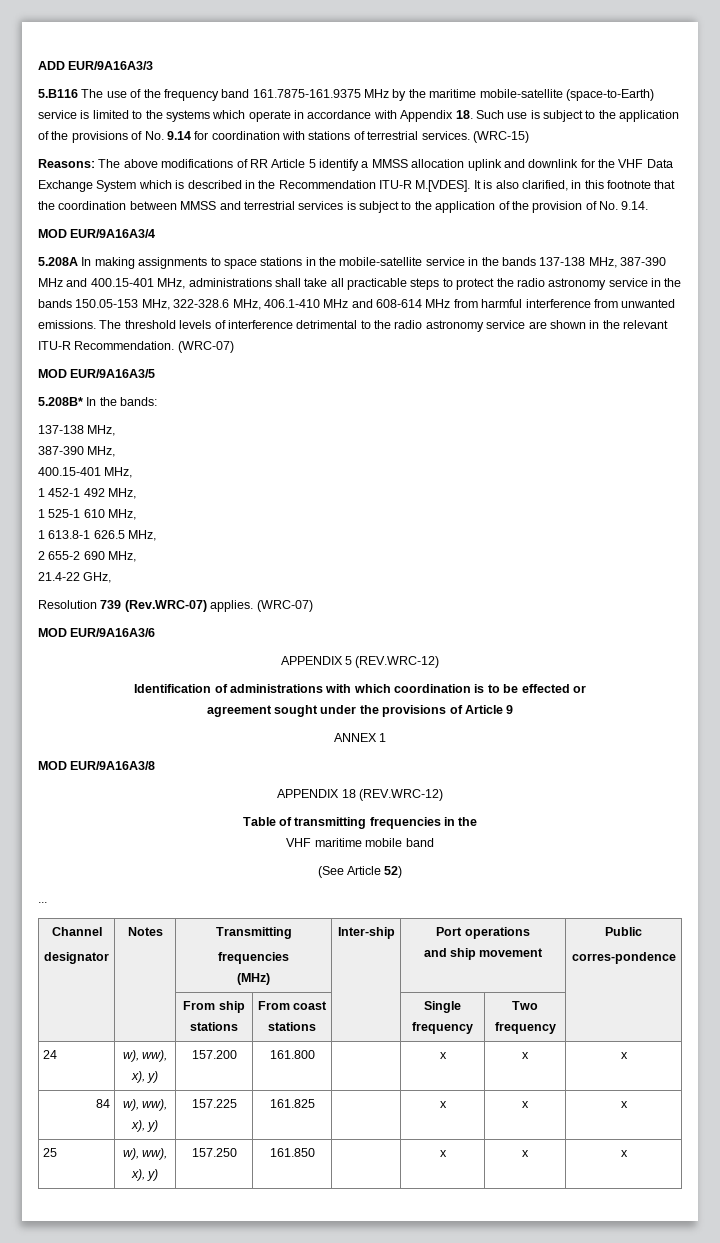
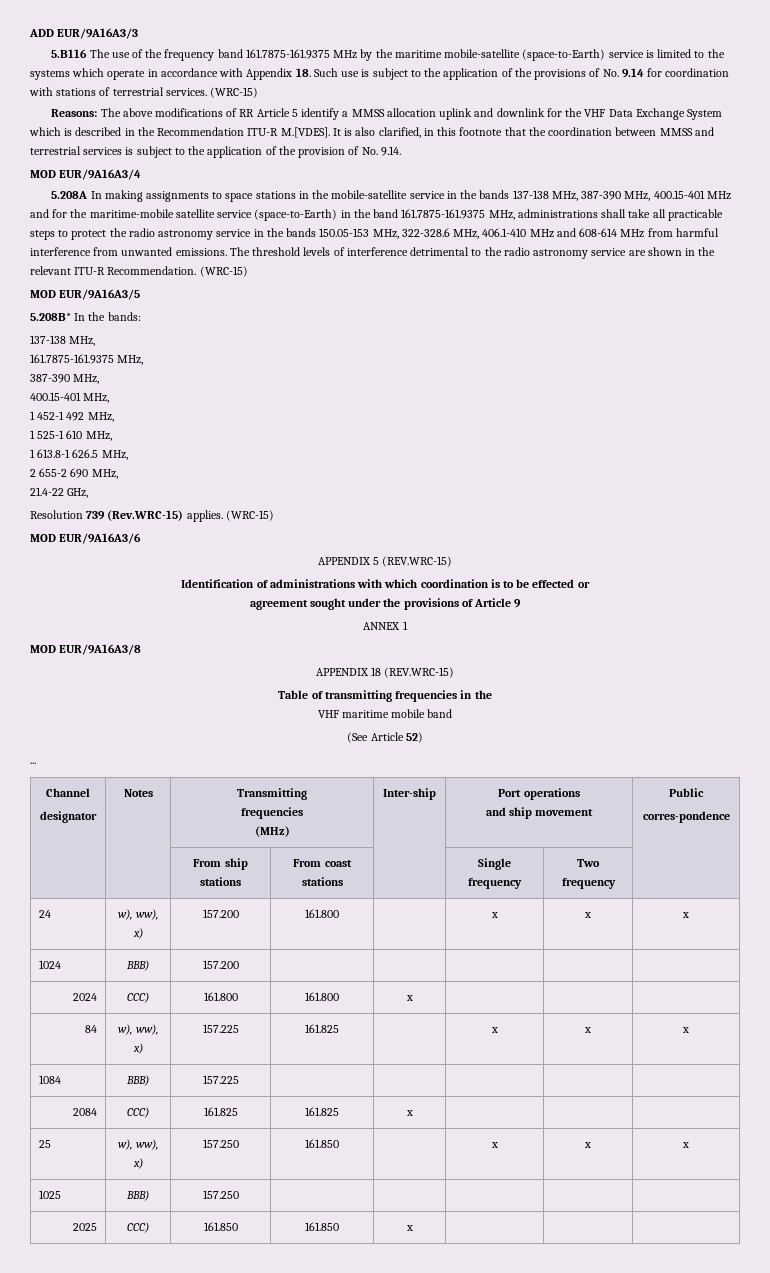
- 5.208A In making assignments to space stations in the mobile-satellite service in the bands 137-138 MHz, 387-390 MHz and 400.15-401 MHz, administrations shall take all practicable steps to protect the radio astronomy service in the bands 150.05-153 MHz, 322-328.6 MHz, 406.1-410 MHz and 608-614 MHz from harmful interference from unwanted emissions.
+ 5.208A In making assignments to space stations in the mobile-satellite service in the bands 137-138 MHz, 387-390 MHz, 400.15-401 MHz and for the maritime-mobile satellite service (space-to-Earth) in the band 161.7875-161.9375 MHz, administrations shall take all practicable steps to protect the radio astronomy service in the bands 150.05-153 MHz, 322-328.6 MHz, 406.1-410 MHz and 608-614 MHz from harmful interference from unwanted emissions.
- The threshold levels of interference detrimental to the radio astronomy service are shown in the relevant ITU-R Recommendation. (WRC-07)
+ The threshold levels of interference detrimental to the radio astronomy service are shown in the relevant ITU-R Recommendation. (WRC-15)
  5.208B* In the bands:
  137-138 MHz,
+ 161.7875-161.9375 MHz,
- Resolution 739 (Rev.WRC-07) applies. (WRC-07)
+ Resolution 739 (Rev.WRC-15) applies. (WRC-15)
- APPENDIX 5 (REV.WRC-12)
+ APPENDIX 5 (REV.WRC-15)
- APPENDIX 18 (REV.WRC-12)
+ APPENDIX 18 (REV.WRC-15)
- 24 | w), ww), x), y) | 157.200 | 161.800 | | x | x | x
+ 24 | w), ww), x) | 157.200 | 161.800 | | x | x | x
+ 1024 | BBB) | 157.200 | | | | |
+ 2024 | CCC) | 161.800 | 161.800 | x | | |
- 84 | w), ww), x), y) | 157.225 | 161.825 | | x | x | x
+ 84 | w), ww), x) | 157.225 | 161.825 | | x | x | x
+ 1084 | BBB) | 157.225 | | | | |
+ 2084 | CCC) | 161.825 | 161.825 | x | | |
- 25 | w), ww), x), y) | 157.250 | 161.850 | | x | x | x
+ 25 | w), ww), x) | 157.250 | 161.850 | | x | x | x
+ 1025 | BBB) | 157.250 | | | | |
+ 2025 | CCC) | 161.850 | 161.850 | x | | |

